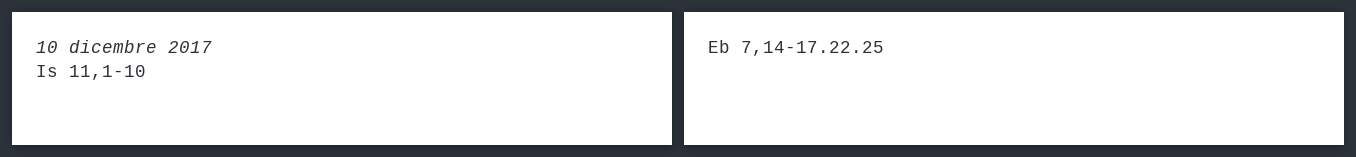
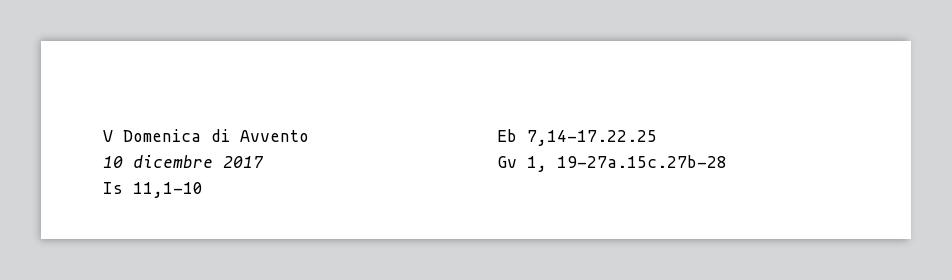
+ V Domenica di Avvento
+ Gv 1, 19-27a.15c.27b-28

